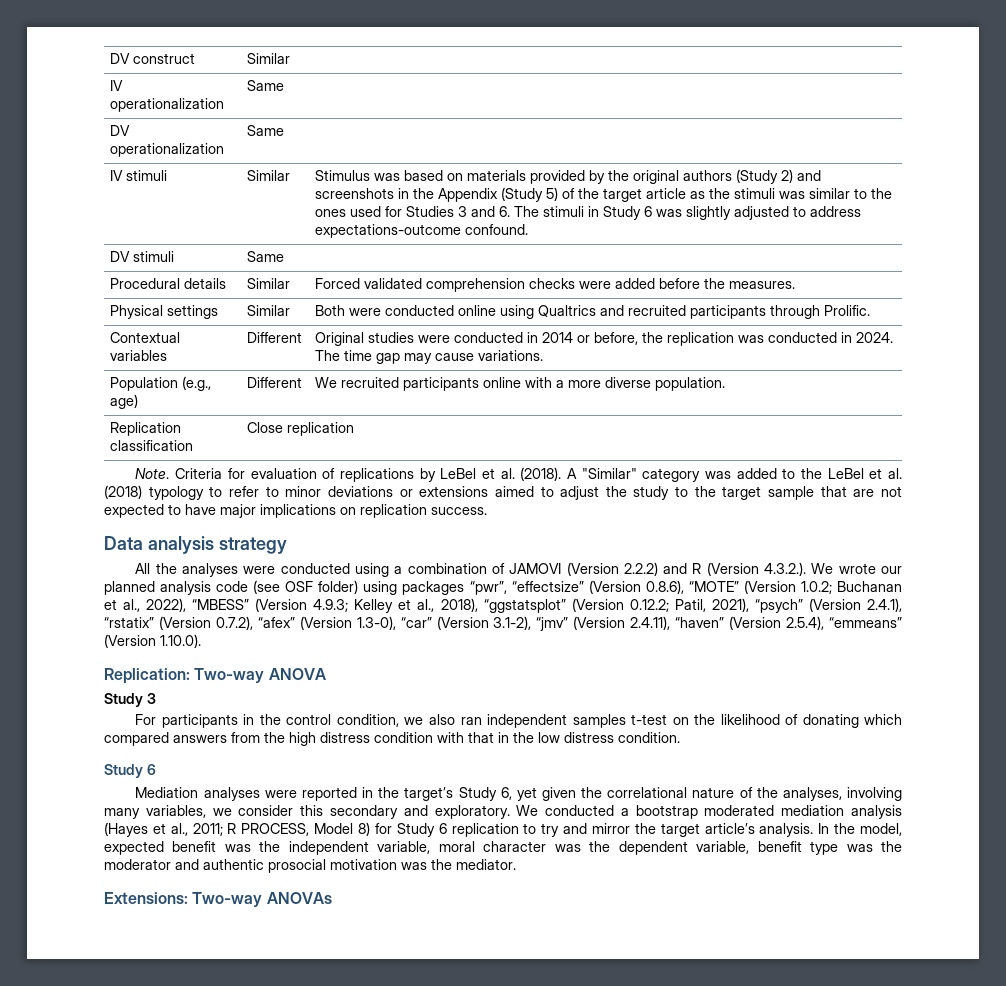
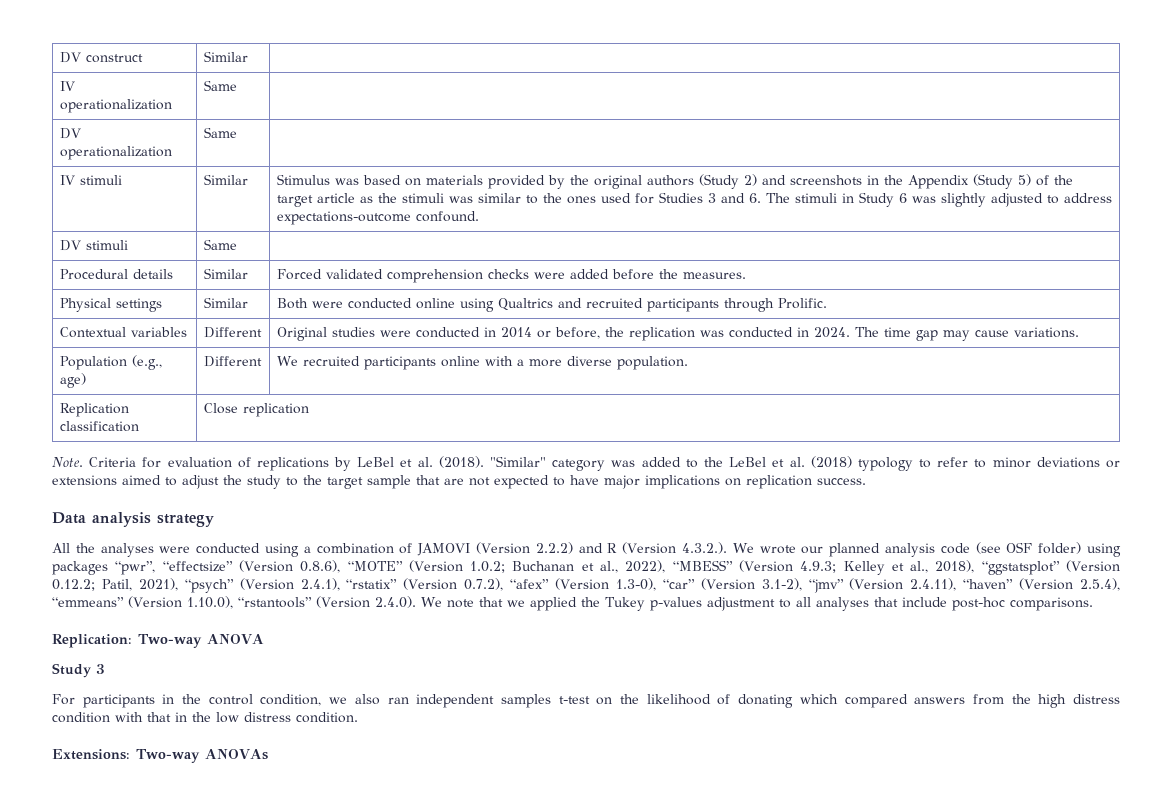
- A "Similar" category was added to the LeBel et al. (2018) typology to refer to minor deviations or extensions aimed to adjust the study to the target sample that are not expected to have major implications on replication success.
+ "Similar" category was added to the LeBel et al. (2018) typology to refer to minor deviations or extensions aimed to adjust the study to the target sample that are not expected to have major implications on replication success.
- Patil, 2021), “psych” (Version 2.4.1), “rstatix” (Version 0.7.2), “afex” (Version 1.3-0), “car” (Version 3.1-2), “jmv” (Version 2.4.11), “haven” (Version 2.5.4), “emmeans” (Version 1.10.0).
+ Patil, 2021), “psych” (Version 2.4.1), “rstatix” (Version 0.7.2), “afex” (Version 1.3-0), “car” (Version 3.1-2), “jmv” (Version 2.4.11), “haven” (Version 2.5.4), “emmeans” (Version 1.10.0), “rstantools” (Version 2.4.0). We note that we applied the Tukey p-values adjustment to all analyses that include post-hoc comparisons.
  For participants in the control condition, we also ran independent samples t-test on the likelihood of donating which compared answers from the high distress condition with that in the low distress condition.
- Study 6
- Mediation analyses were reported in the target’s Study 6, yet given the correlational nature of the analyses, involving many variables, we consider this secondary and exploratory. We conducted a bootstrap moderated mediation analysis (Hayes et al., 2011; R PROCESS, Model 8) for Study 6 replication to try and mirror the target article’s analysis. In the model, expected benefit was the independent variable, moral character was the dependent variable, benefit type was the moderator and authentic prosocial motivation was the mediator.

